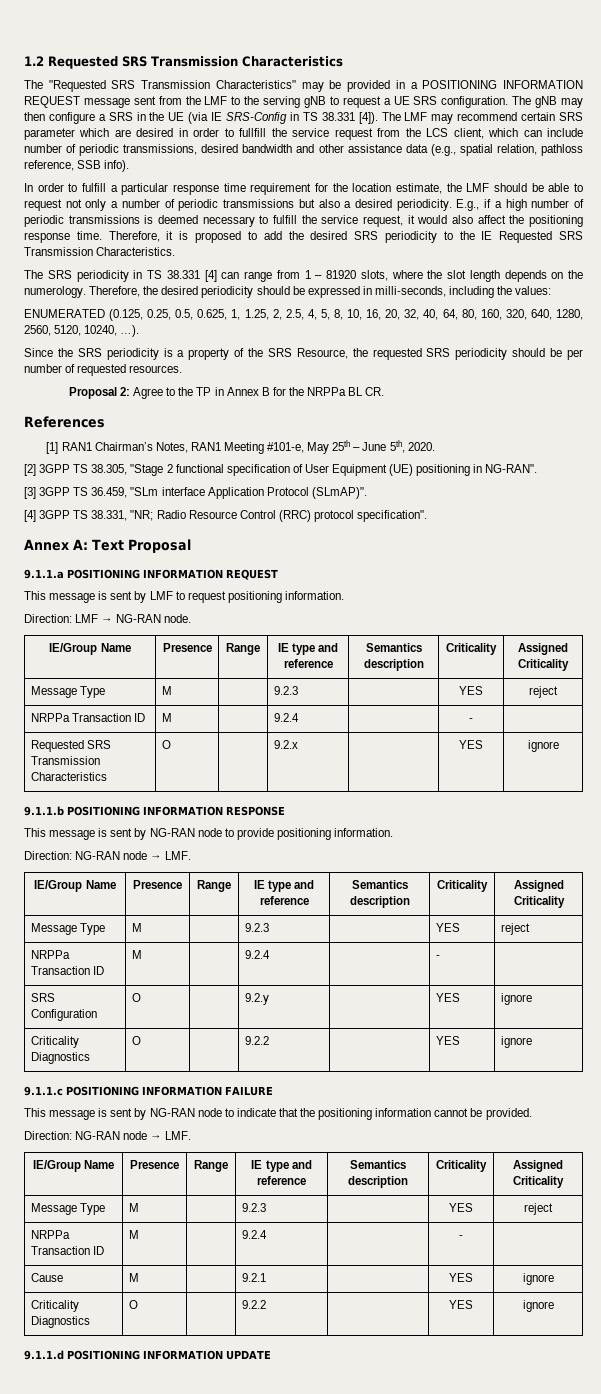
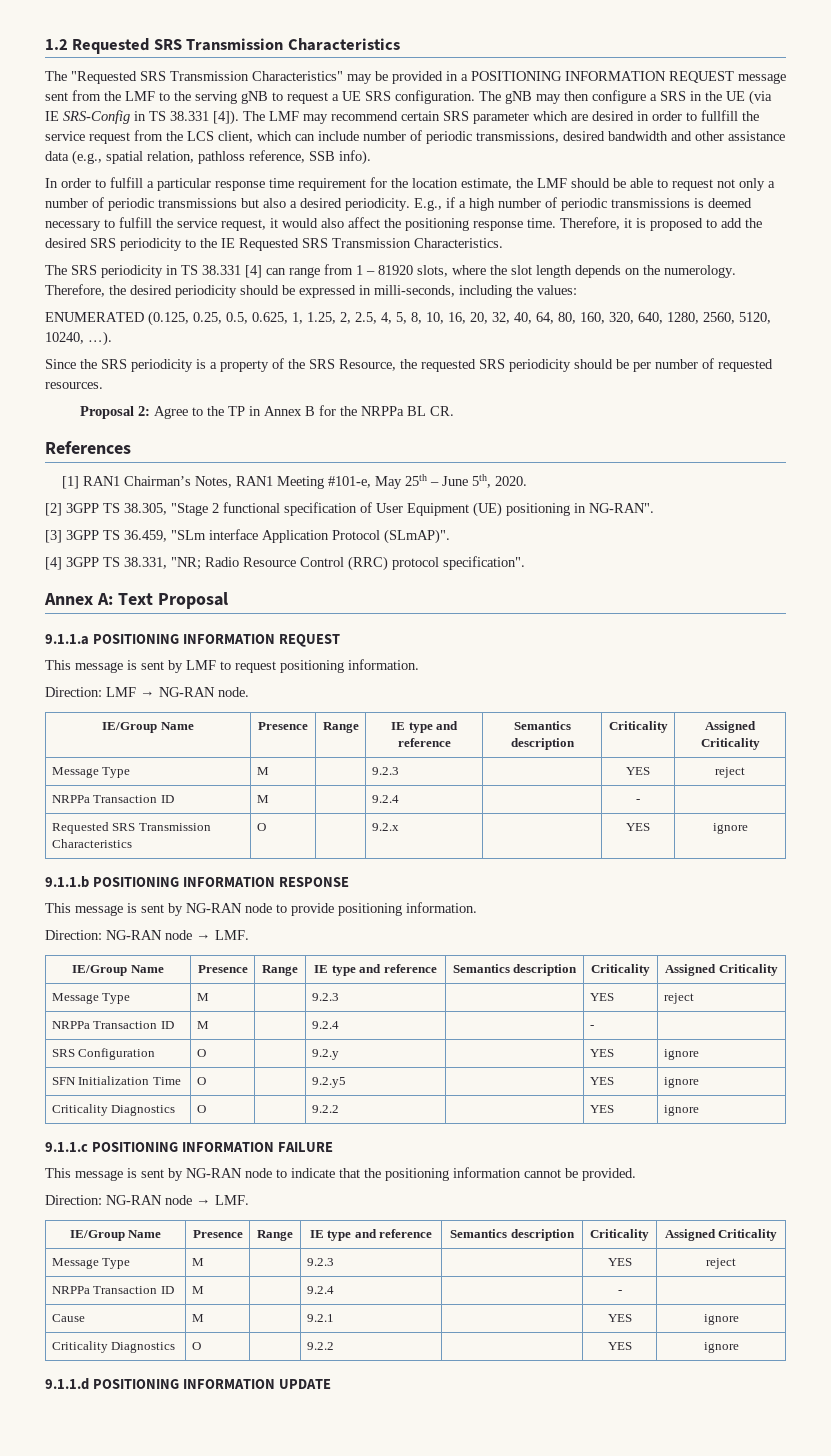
+ SFN Initialization Time | O | | 9.2.y5 | | YES | ignore

